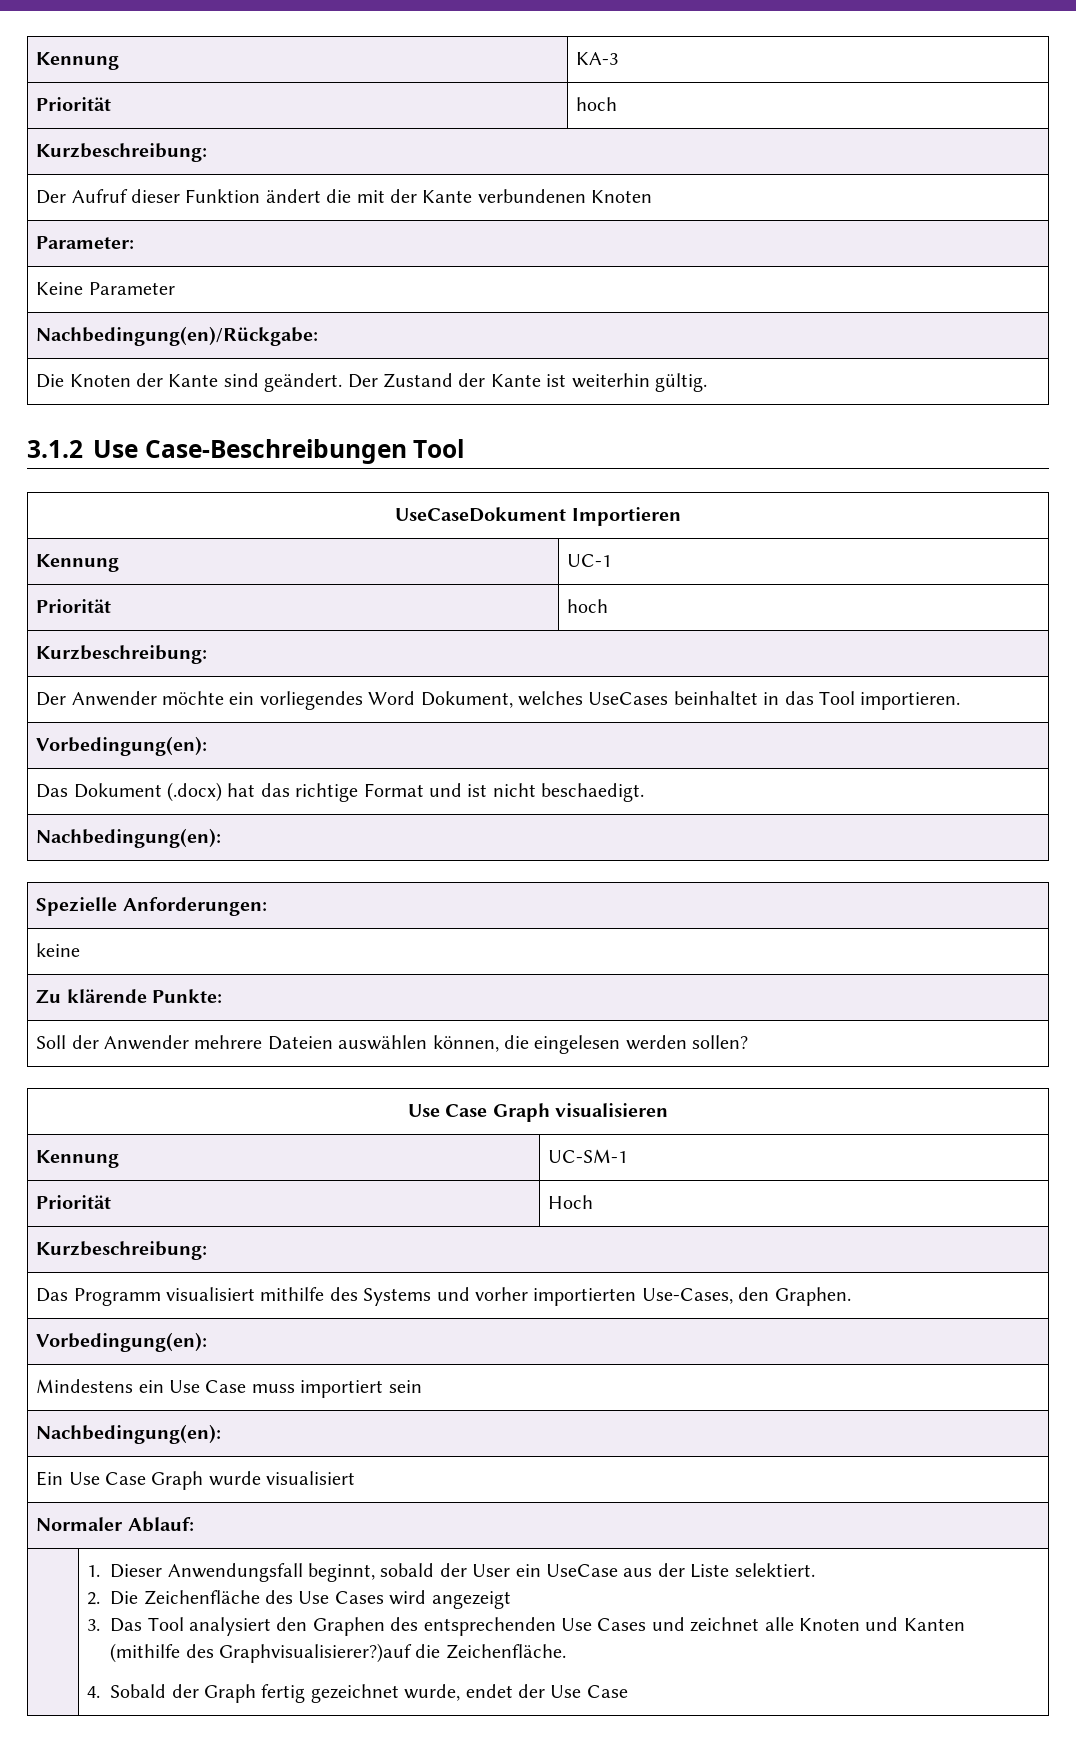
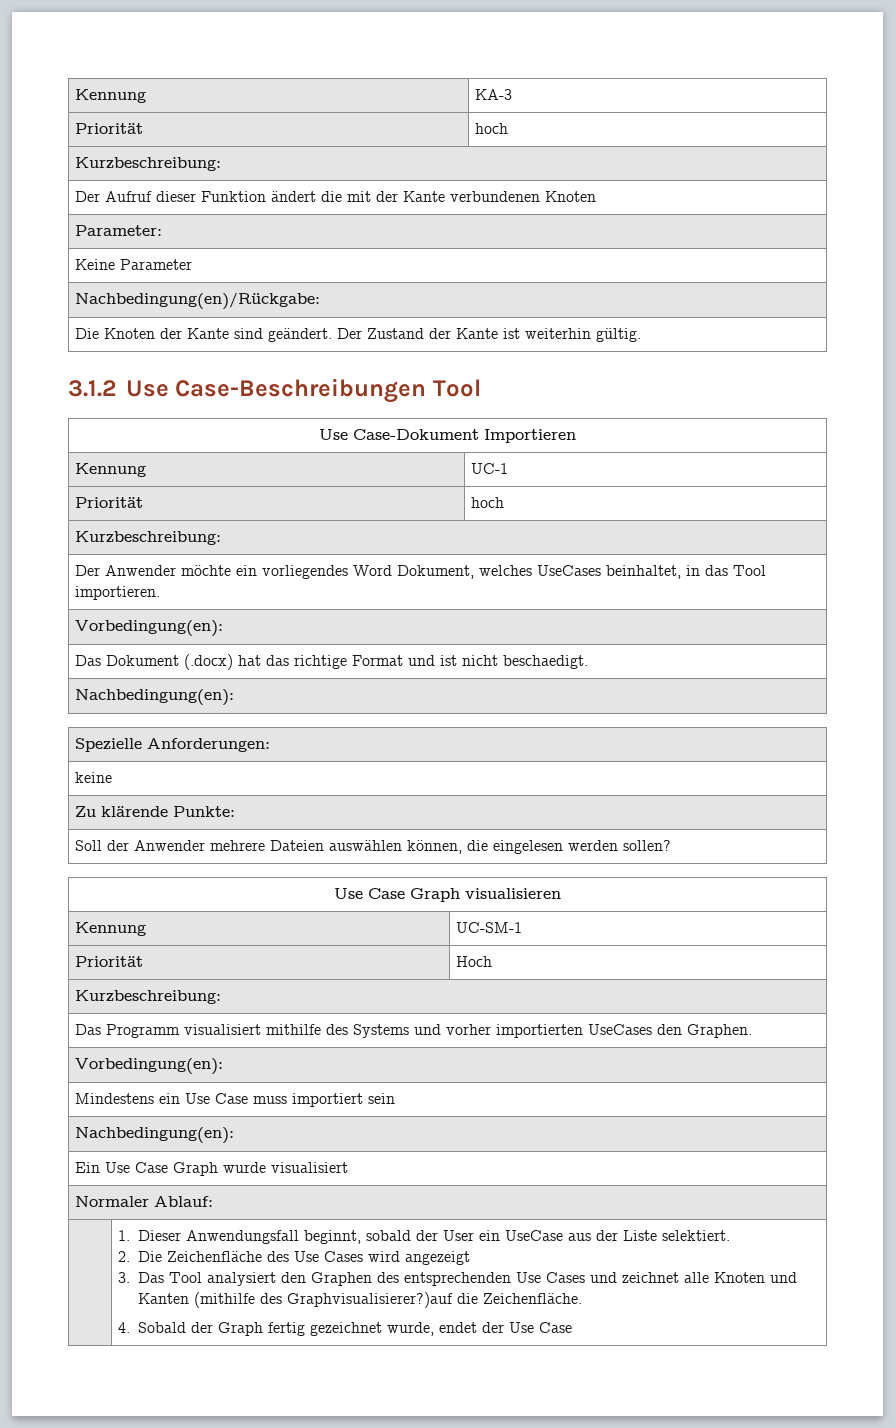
- UseCaseDokument Importieren
+ Use Case-Dokument Importieren
- Der Anwender möchte ein vorliegendes Word Dokument, welches UseCases beinhaltet in das Tool importieren.
+ Der Anwender möchte ein vorliegendes Word Dokument, welches UseCases beinhaltet, in das Tool importieren.
- Das Programm visualisiert mithilfe des Systems und vorher importierten Use-Cases, den Graphen.
+ Das Programm visualisiert mithilfe des Systems und vorher importierten UseCases den Graphen.

